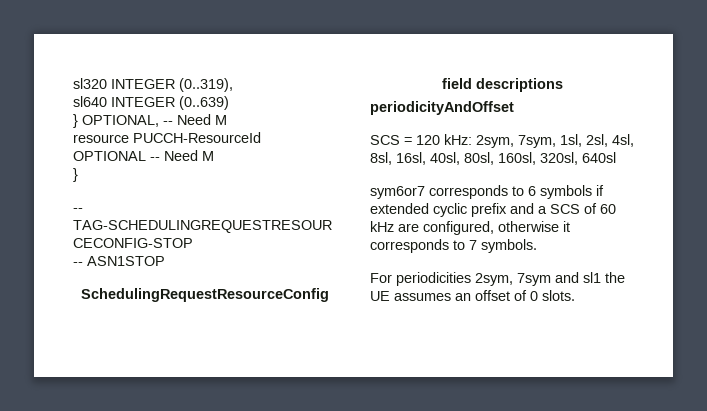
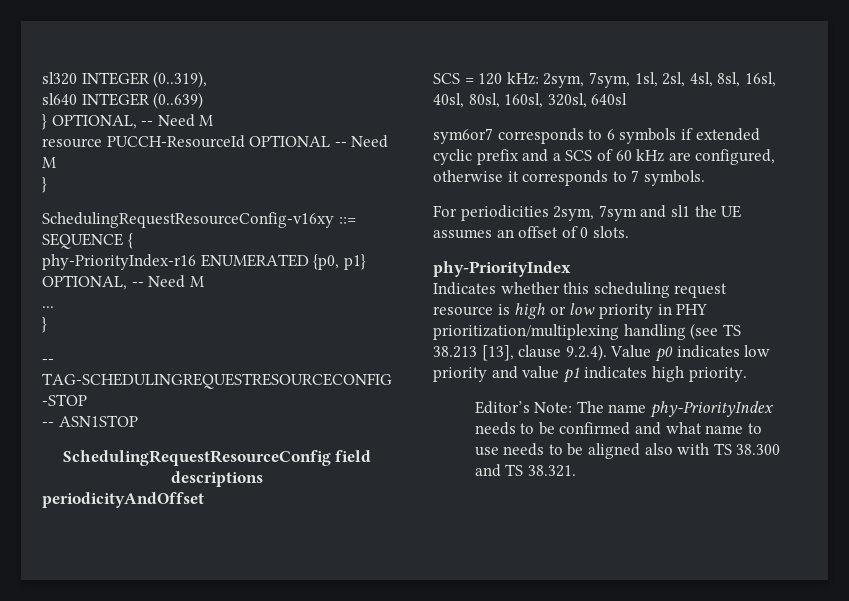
+ SchedulingRequestResourceConfig-v16xy ::= SEQUENCE {
+ phy-PriorityIndex-r16 ENUMERATED {p0, p1} OPTIONAL, -- Need M
+ ...
+ }
  For periodicities 2sym, 7sym and sl1 the UE assumes an offset of 0 slots.
+ phy-PriorityIndex
+ Indicates whether this scheduling request resource is high or low priority in PHY prioritization/multiplexing handling (see TS 38.213 [13], clause 9.2.4). Value p0 indicates low priority and value p1 indicates high priority.
+ Editor’s Note: The name phy-PriorityIndex needs to be confirmed and what name to use needs to be aligned also with TS 38.300 and TS 38.321.

